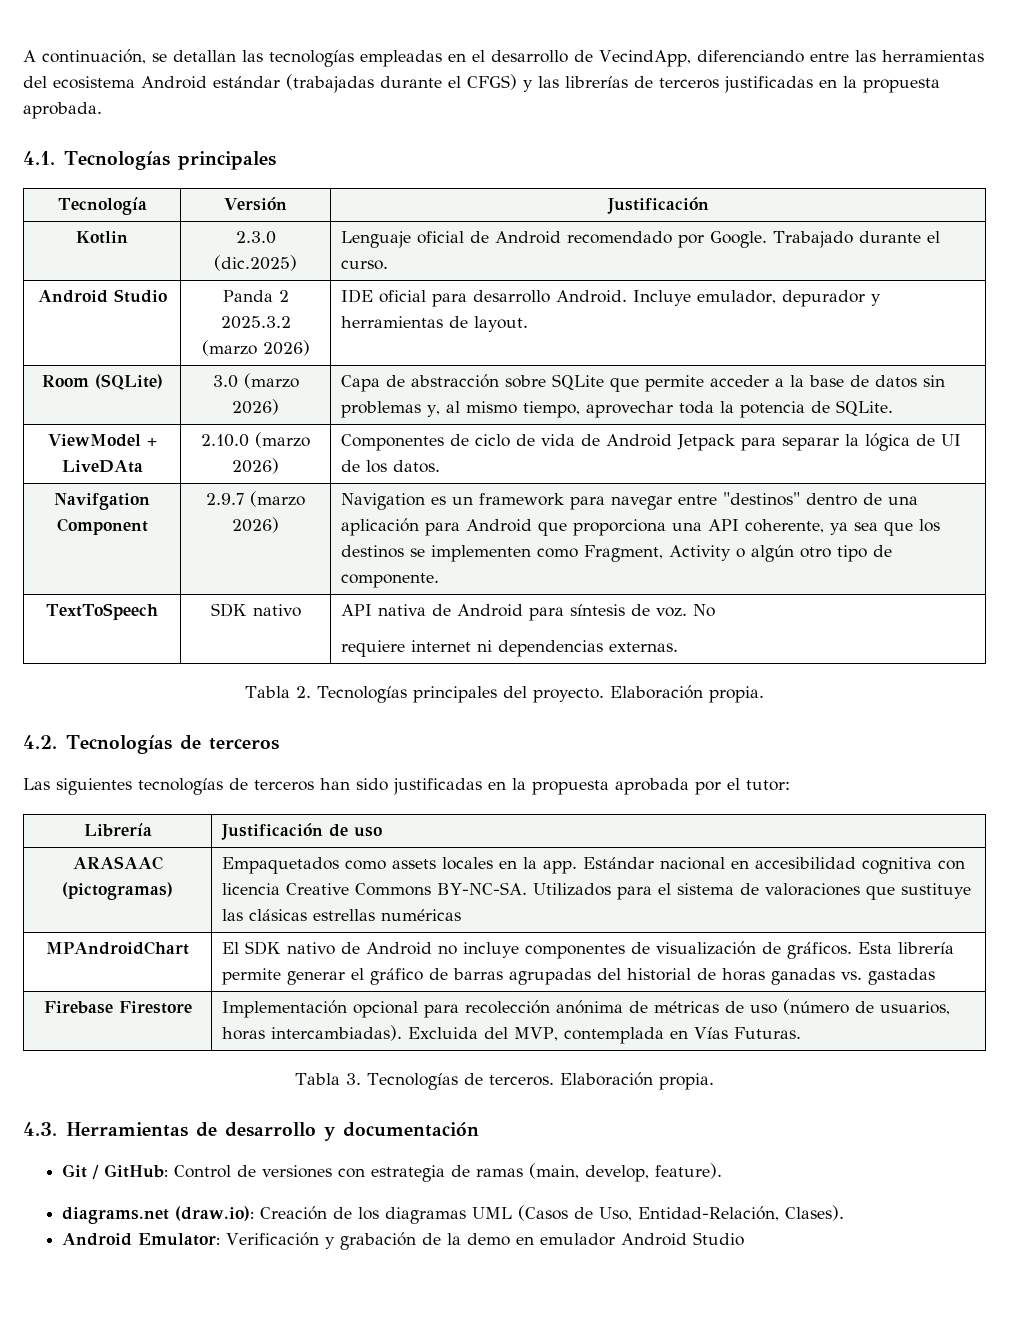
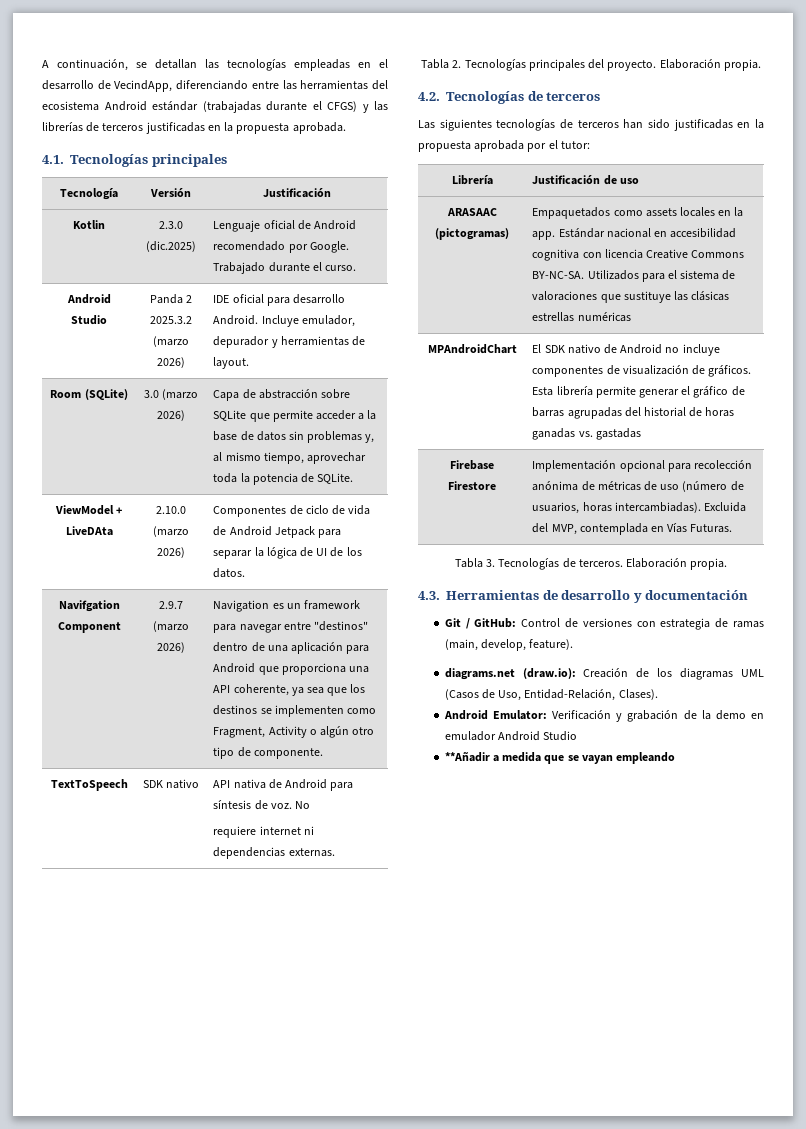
+ **Añadir a medida que se vayan empleando

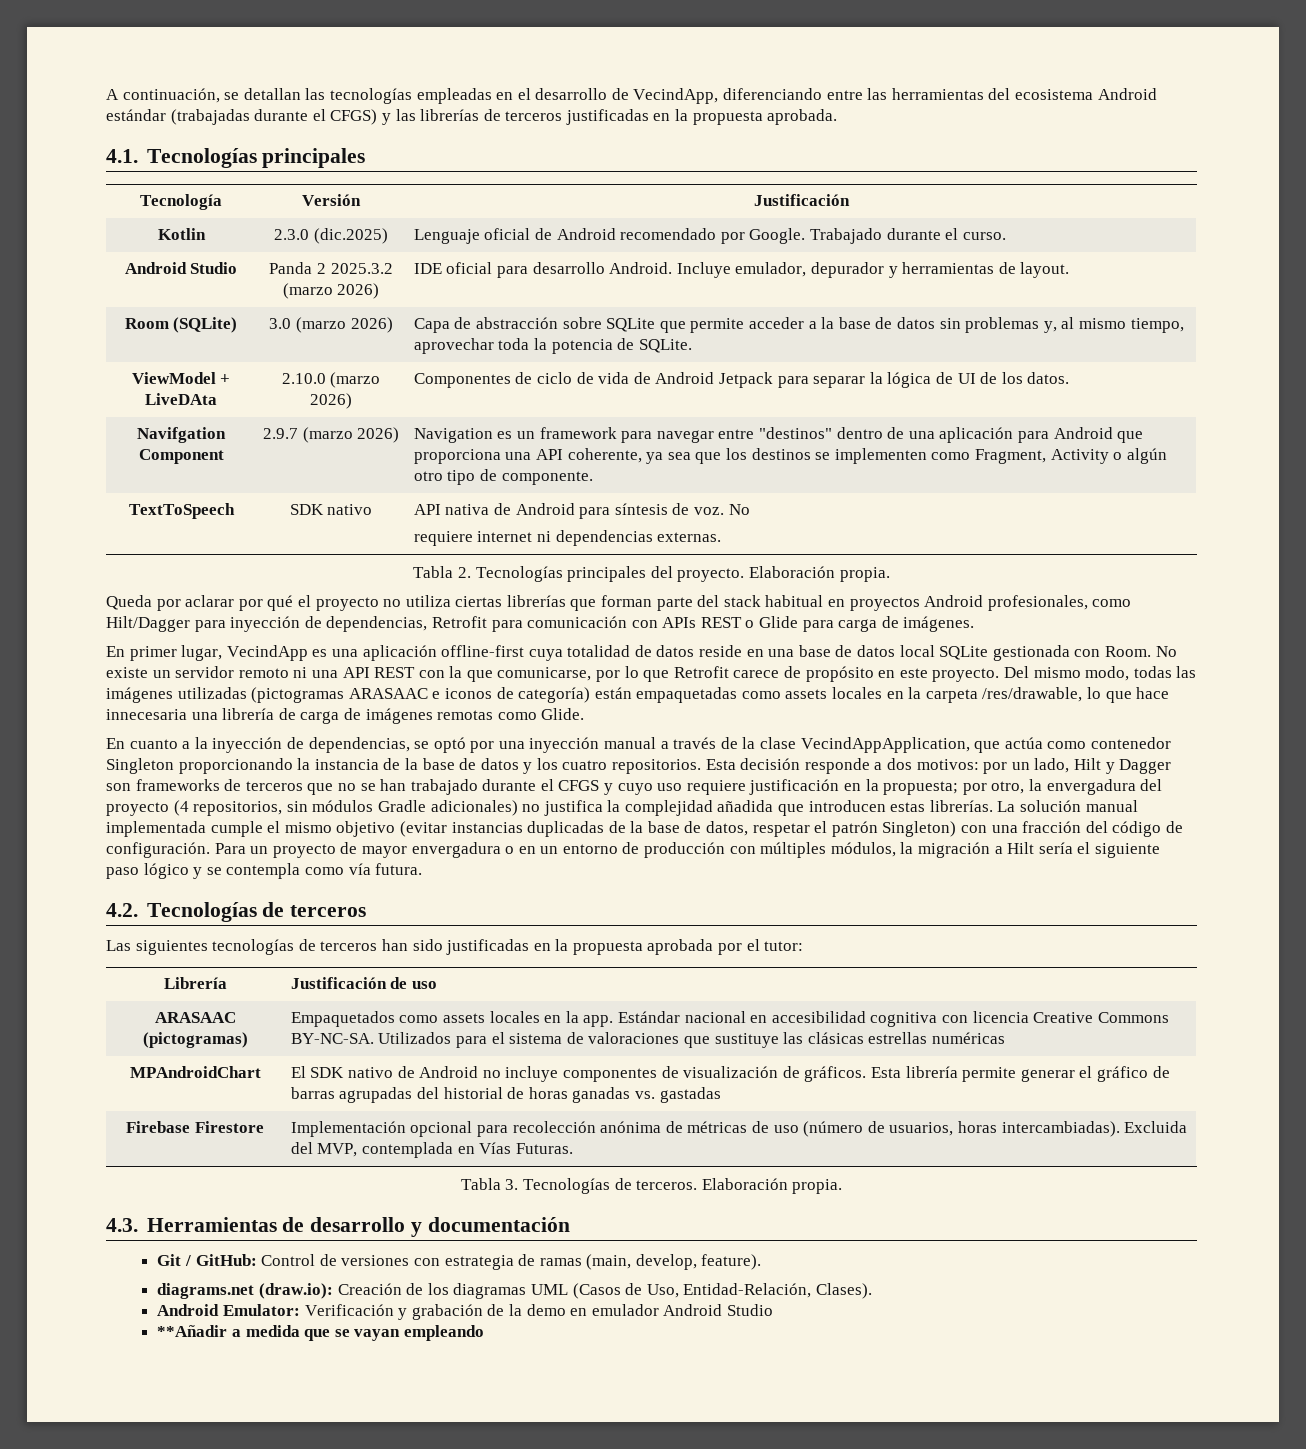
+ Queda por aclarar por qué el proyecto no utiliza ciertas librerías que forman parte del stack habitual en proyectos Android profesionales, como Hilt/Dagger para inyección de dependencias, Retrofit para comunicación con APIs REST o Glide para carga de imágenes.
+ En primer lugar, VecindApp es una aplicación offline-first cuya totalidad de datos reside en una base de datos local SQLite gestionada con Room. No existe un servidor remoto ni una API REST con la que comunicarse, por lo que Retrofit carece de propósito en este proyecto. Del mismo modo, todas las imágenes utilizadas (pictogramas ARASAAC e iconos de categoría) están empaquetadas como assets locales en la carpeta /res/drawable, lo que hace innecesaria una librería de carga de imágenes remotas como Glide.
+ En cuanto a la inyección de dependencias, se optó por una inyección manual a través de la clase VecindAppApplication, que actúa como contenedor Singleton proporcionando la instancia de la base de datos y los cuatro repositorios. Esta decisión responde a dos motivos: por un lado, Hilt y Dagger son frameworks de terceros que no se han trabajado durante el CFGS y cuyo uso requiere justificación en la propuesta; por otro, la envergadura del proyecto (4 repositorios, sin módulos Gradle adicionales) no justifica la complejidad añadida que introducen estas librerías. La solución manual implementada cumple el mismo objetivo (evitar instancias duplicadas de la base de datos, respetar el patrón Singleton) con una fracción del código de configuración. Para un proyecto de mayor envergadura o en un entorno de producción con múltiples módulos, la migración a Hilt sería el siguiente paso lógico y se contempla como vía futura.

